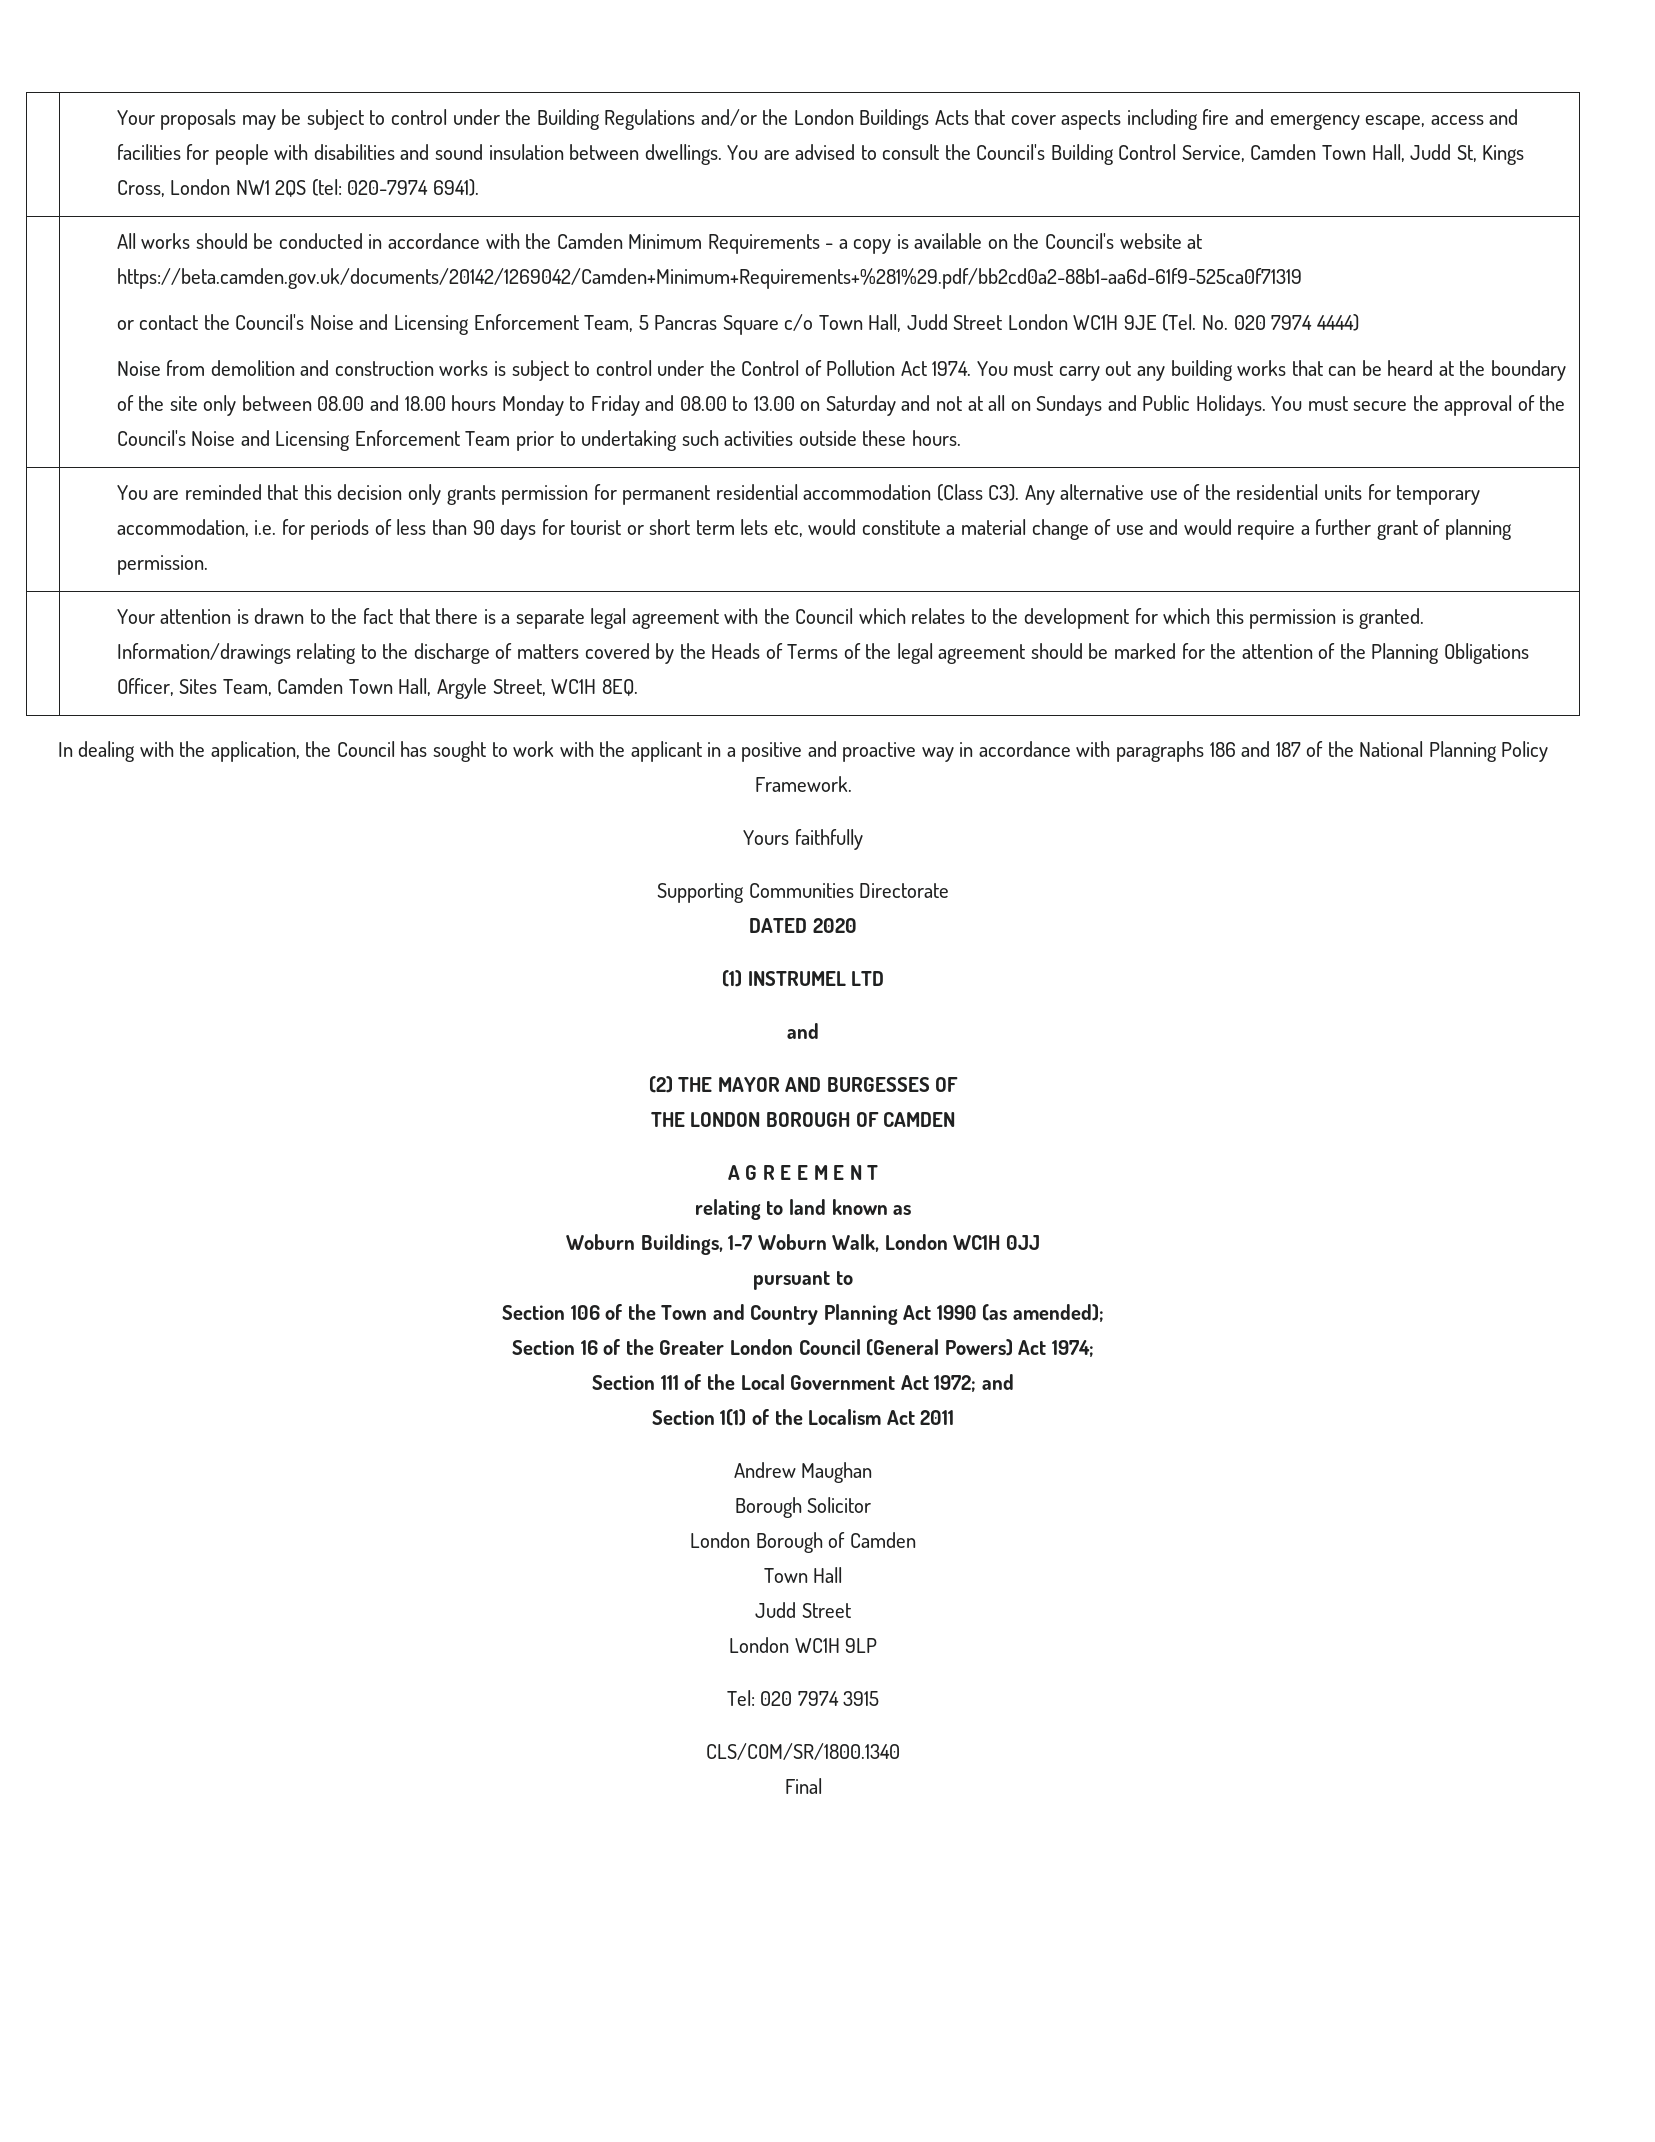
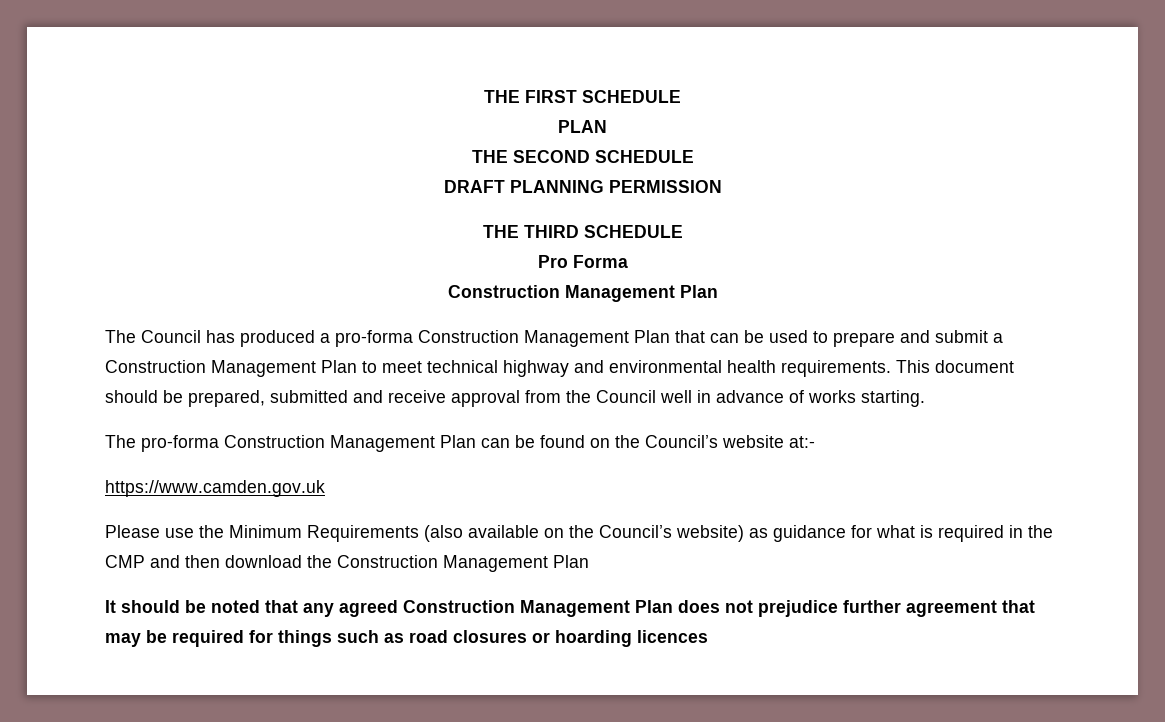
- Your proposals may be subject to control under the Building Regulations and/or the London Buildings Acts that cover aspects including fire and emergency escape, access and facilities for people with disabilities and sound insulation between dwellings. You are advised to consult the Council's Building Control Service, Camden Town Hall, Judd St, Kings Cross, London NW1 2QS (tel: 020-7974 6941).
- | All works should be conducted in accordance with the Camden Minimum Requirements - a copy is available on the Council's website at https://beta.camden.gov.uk/documents/20142/1269042/Camden+Minimum+Requirements+%281%29.pdf/bb2cd0a2-88b1-aa6d-61f9-525ca0f71319
- or contact the Council's Noise and Licensing Enforcement Team, 5 Pancras Square c/o Town Hall, Judd Street London WC1H 9JE (Tel. No. 020 7974 4444)
- Noise from demolition and construction works is subject to control under the Control of Pollution Act 1974. You must carry out any building works that can be heard at the boundary of the site only between 08.00 and 18.00 hours Monday to Friday and 08.00 to 13.00 on Saturday and not at all on Sundays and Public Holidays. You must secure the approval of the Council's Noise and Licensing Enforcement Team prior to undertaking such activities outside these hours.
- | You are reminded that this decision only grants permission for permanent residential accommodation (Class C3). Any alternative use of the residential units for temporary accommodation, i.e. for periods of less than 90 days for tourist or short term lets etc, would constitute a material change of use and would require a further grant of planning permission.
- | Your attention is drawn to the fact that there is a separate legal agreement with the Council which relates to the development for which this permission is granted. Information/drawings relating to the discharge of matters covered by the Heads of Terms of the legal agreement should be marked for the attention of the Planning Obligations Officer, Sites Team, Camden Town Hall, Argyle Street, WC1H 8EQ.
- In dealing with the application, the Council has sought to work with the applicant in a positive and proactive way in accordance with paragraphs 186 and 187 of the National Planning Policy Framework.
- Yours faithfully
- Supporting Communities Directorate
- DATED 2020
- (1) INSTRUMEL LTD
- and
- (2) THE MAYOR AND BURGESSES OF
- THE LONDON BOROUGH OF CAMDEN
- A G R E E M E N T
- relating to land known as
- Woburn Buildings, 1-7 Woburn Walk, London WC1H 0JJ
- pursuant to
- Section 106 of the Town and Country Planning Act 1990 (as amended);
- Section 16 of the Greater London Council (General Powers) Act 1974;
- Section 111 of the Local Government Act 1972; and
- Section 1(1) of the Localism Act 2011
- Andrew Maughan
- Borough Solicitor
- London Borough of Camden
- Town Hall
- Judd Street
- London WC1H 9LP
- Tel: 020 7974 3915
- CLS/COM/SR/1800.1340
- Final
+ THE FIRST SCHEDULE
+ PLAN
+ THE SECOND SCHEDULE
+ DRAFT PLANNING PERMISSION
+ THE THIRD SCHEDULE
+ Pro Forma
+ Construction Management Plan
+ The Council has produced a pro-forma Construction Management Plan that can be used to prepare and submit a Construction Management Plan to meet technical highway and environmental health requirements. This document should be prepared, submitted and receive approval from the Council well in advance of works starting.
+ The pro-forma Construction Management Plan can be found on the Council’s website at:-
+ https://www.camden.gov.uk
+ Please use the Minimum Requirements (also available on the Council’s website) as guidance for what is required in the CMP and then download the Construction Management Plan
+ It should be noted that any agreed Construction Management Plan does not prejudice further agreement that may be required for things such as road closures or hoarding licences

